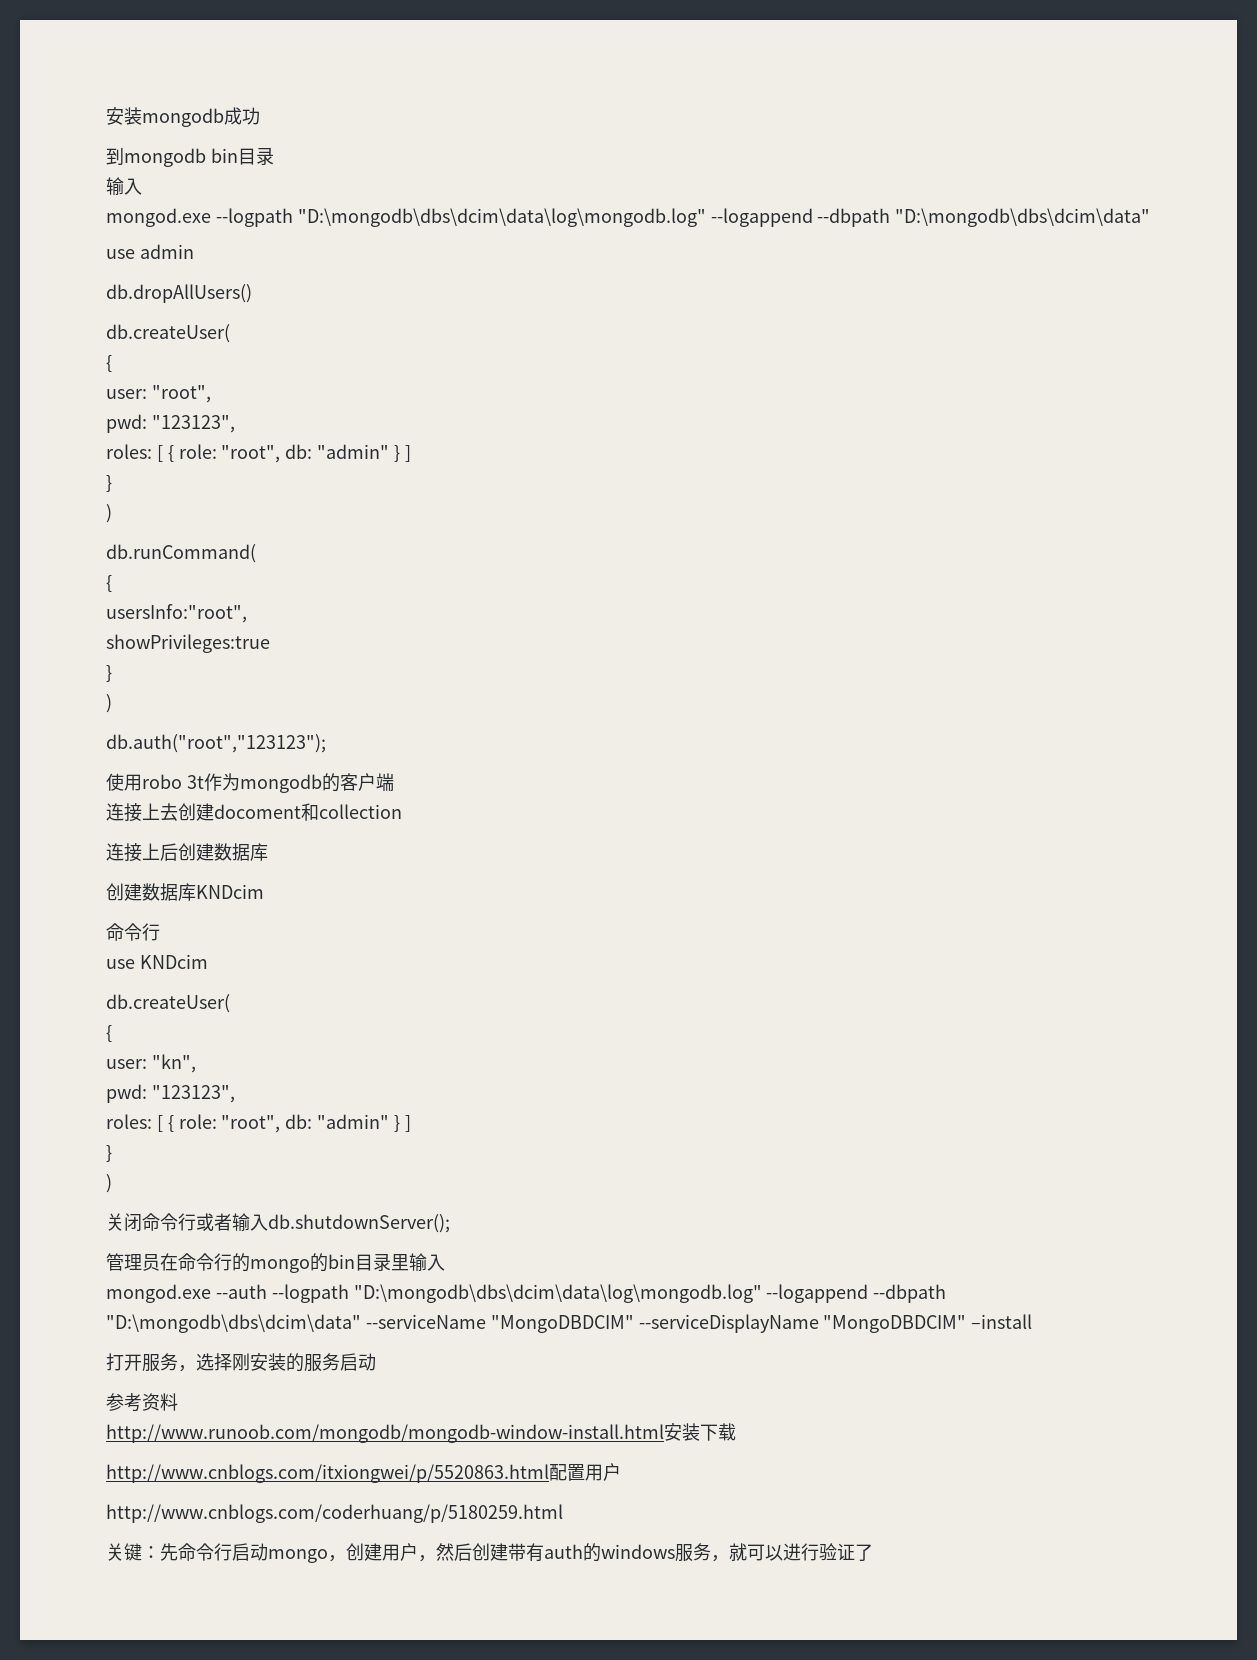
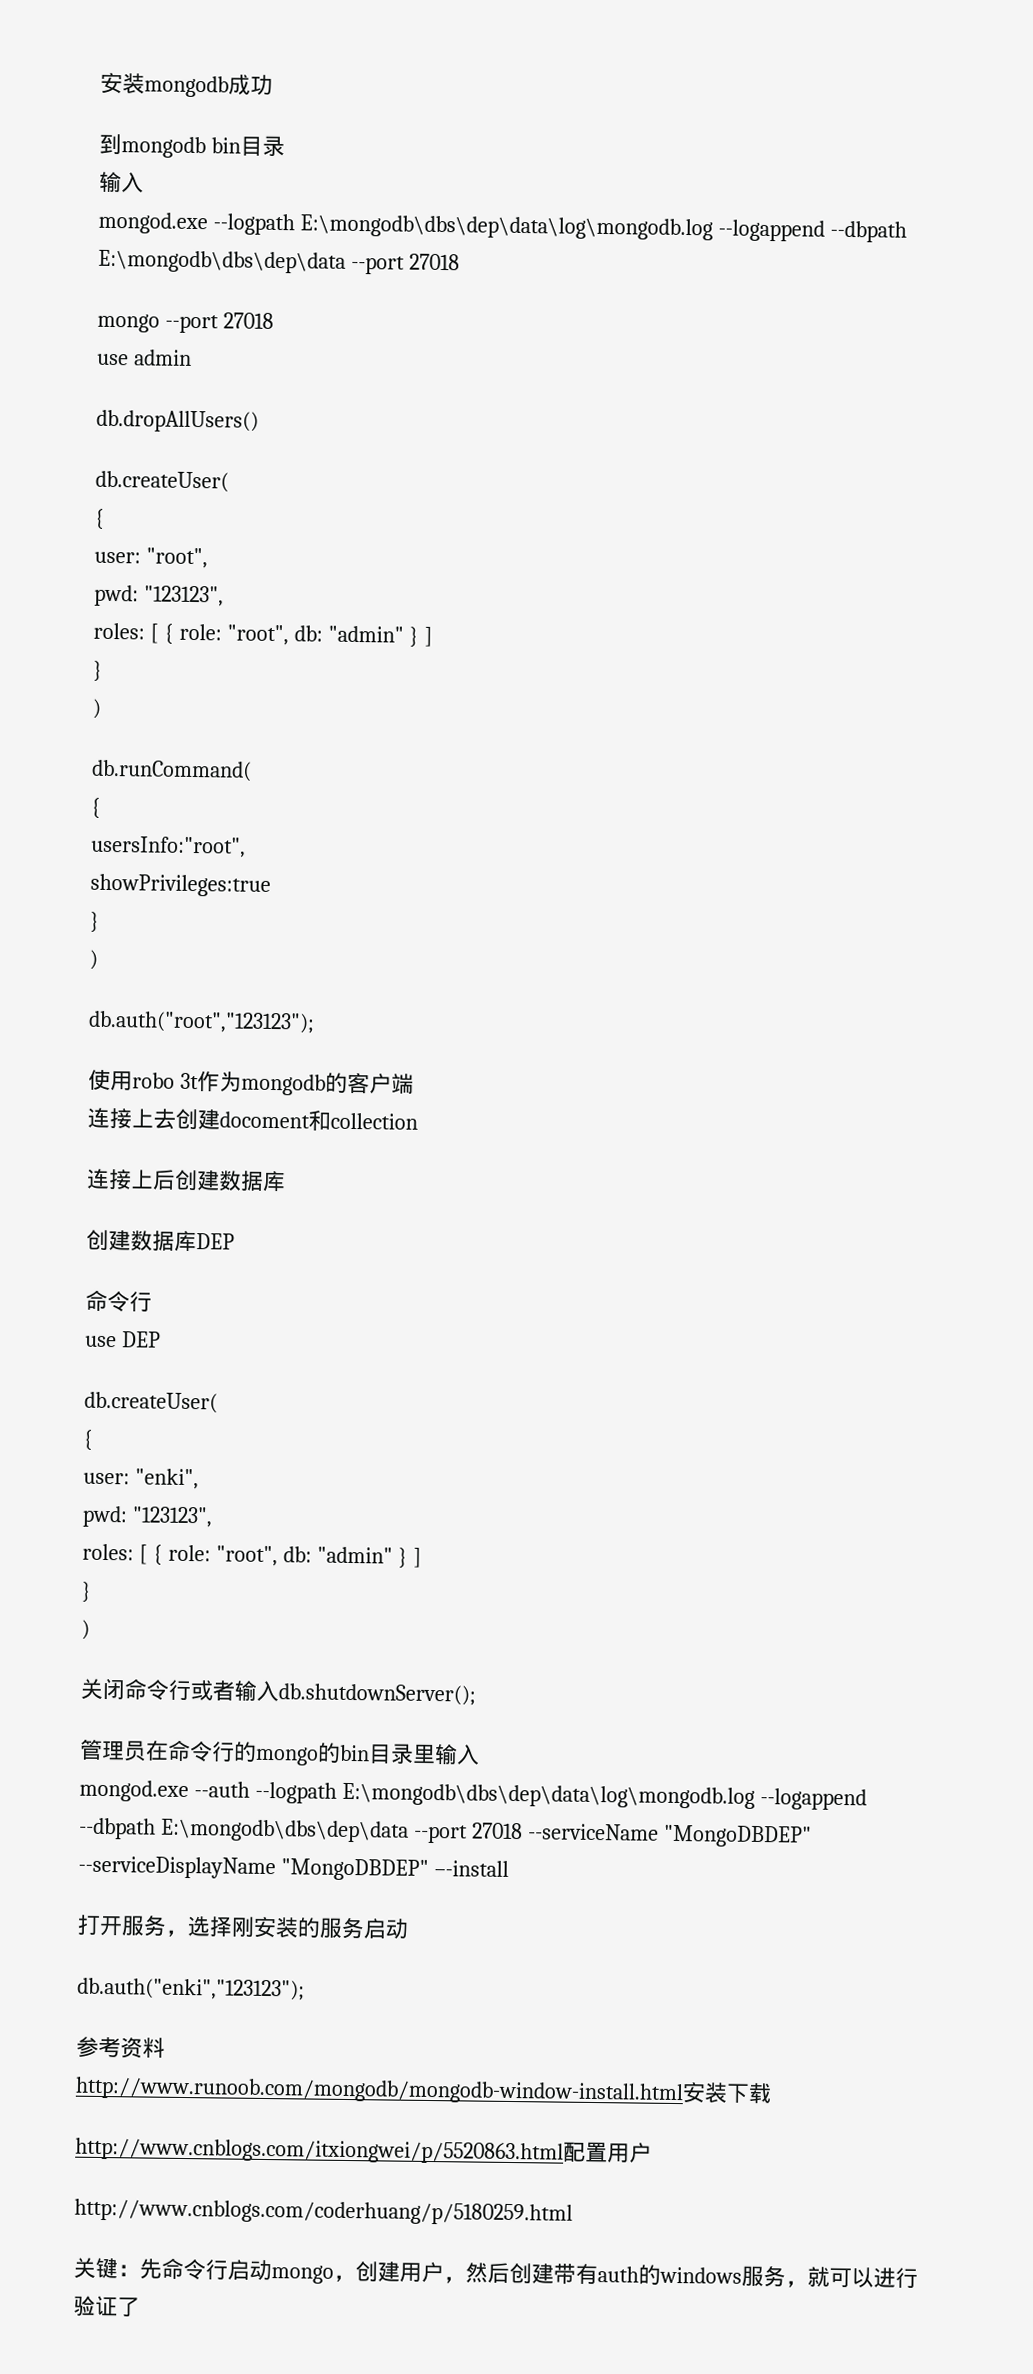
- mongod.exe --logpath "D:\mongodb\dbs\dcim\data\log\mongodb.log" --logappend --dbpath "D:\mongodb\dbs\dcim\data"
+ mongod.exe --logpath E:\mongodb\dbs\dep\data\log\mongodb.log --logappend --dbpath E:\mongodb\dbs\dep\data --port 27018
+ mongo --port 27018
- 创建数据库KNDcim
+ 创建数据库DEP
- use KNDcim
+ use DEP
  db.createUser(
  {
- user: "kn",
+ user: "enki",
- mongod.exe --auth --logpath "D:\mongodb\dbs\dcim\data\log\mongodb.log" --logappend --dbpath "D:\mongodb\dbs\dcim\data" --serviceName "MongoDBDCIM" --serviceDisplayName "MongoDBDCIM" –install
+ mongod.exe --auth --logpath E:\mongodb\dbs\dep\data\log\mongodb.log --logappend --dbpath E:\mongodb\dbs\dep\data --port 27018 --serviceName "MongoDBDEP" --serviceDisplayName "MongoDBDEP" –-install
+ db.auth("enki","123123");

